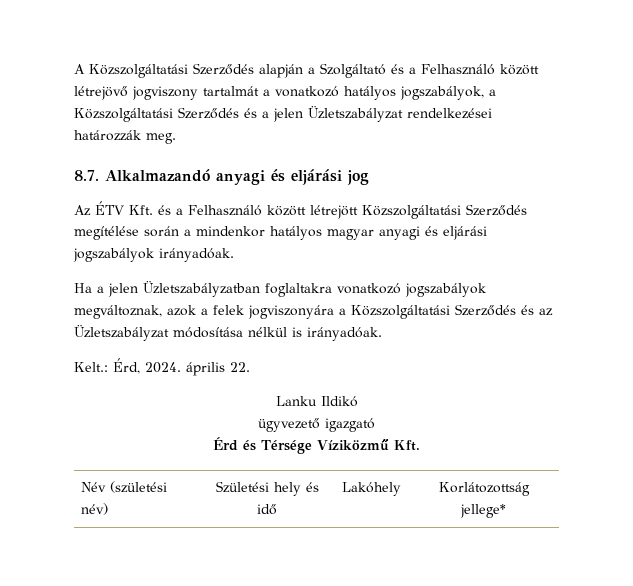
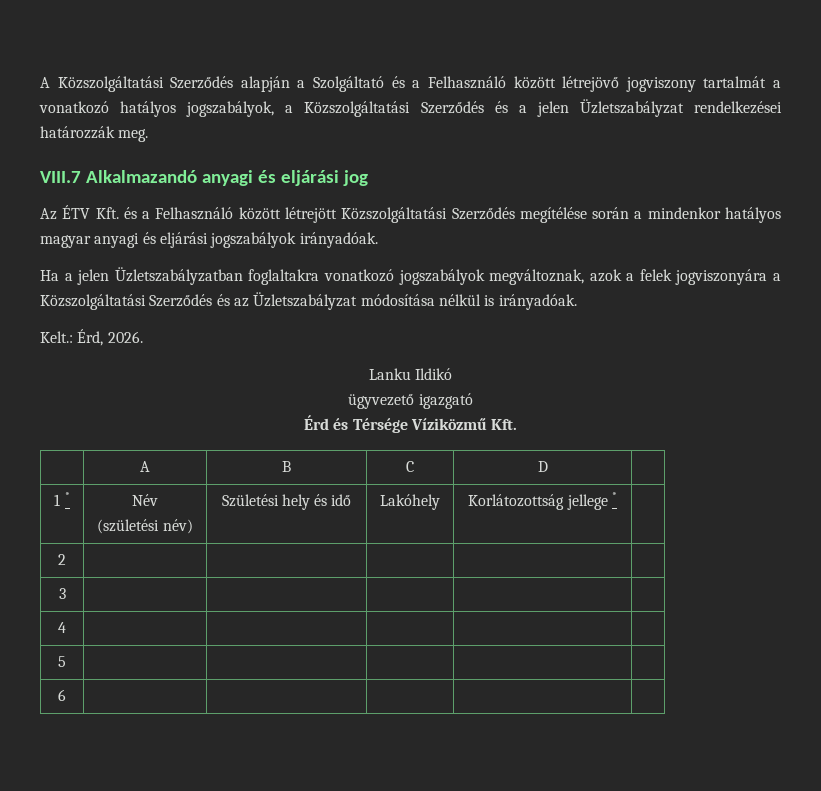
- 8.7. Alkalmazandó anyagi és eljárási jog
+ VIII.7 Alkalmazandó anyagi és eljárási jog
- Kelt.: Érd, 2024. április 22.
+ Kelt.: Érd, 2026.
- Név (születési név) | Születési hely és idő | Lakóhely | Korlátozottság jellege*
+ | A | B | C | D |
+ 1 * | Név
+ (születési név) | Születési hely és idő | Lakóhely | Korlátozottság jellege * |
+ 2 | | | | |
+ 3 | | | | |
+ 4 | | | | |
+ 5 | | | | |
+ 6 | | | | |

